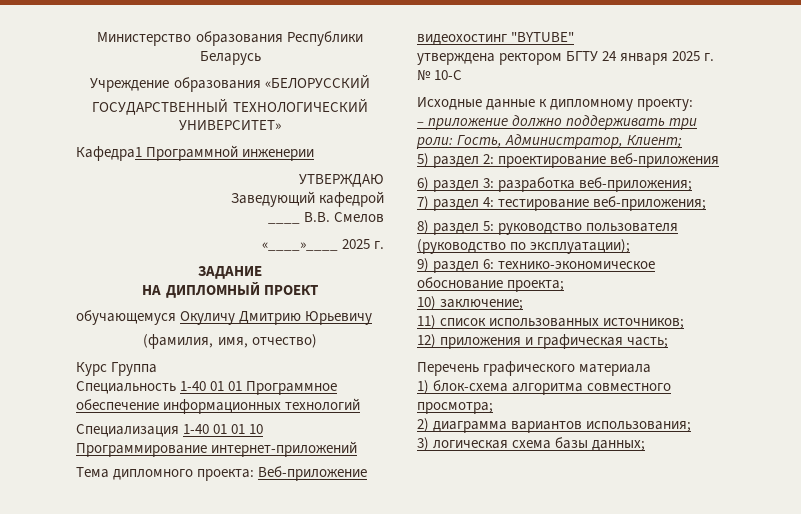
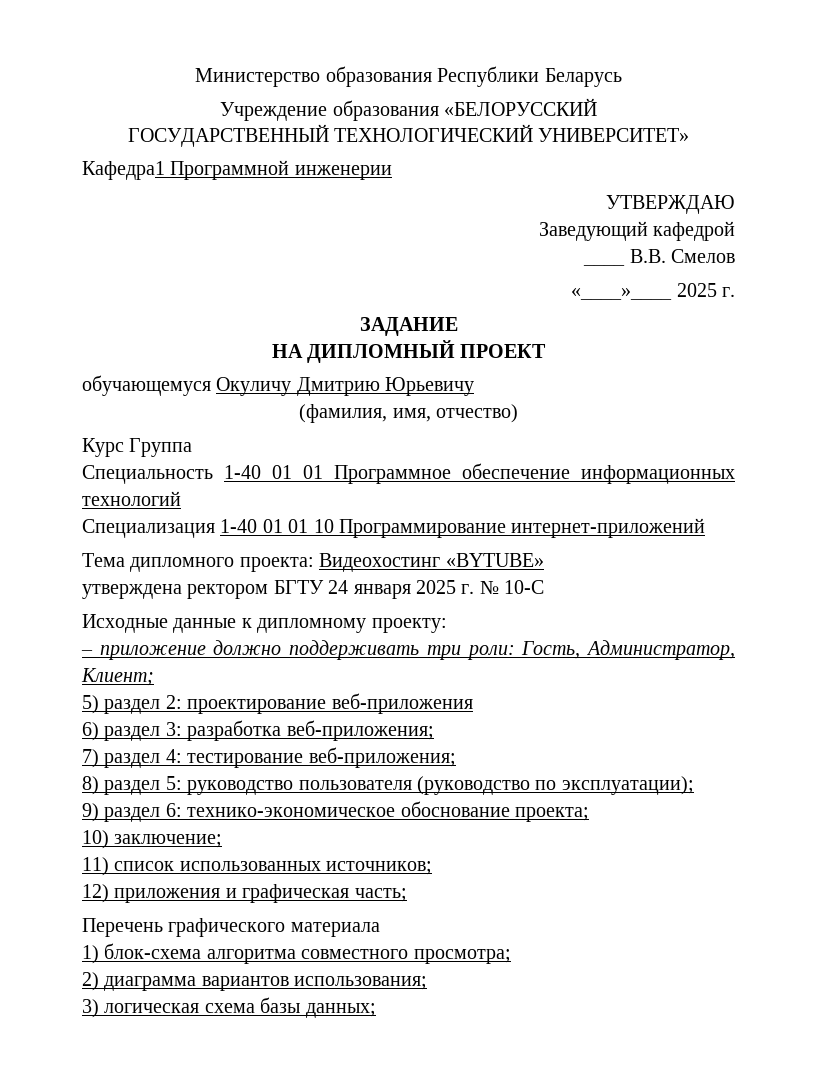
- Тема дипломного проекта: Веб-приложение видеохостинг "BYTUBE"
+ Тема дипломного проекта: Видеохостинг «BYTUBE»

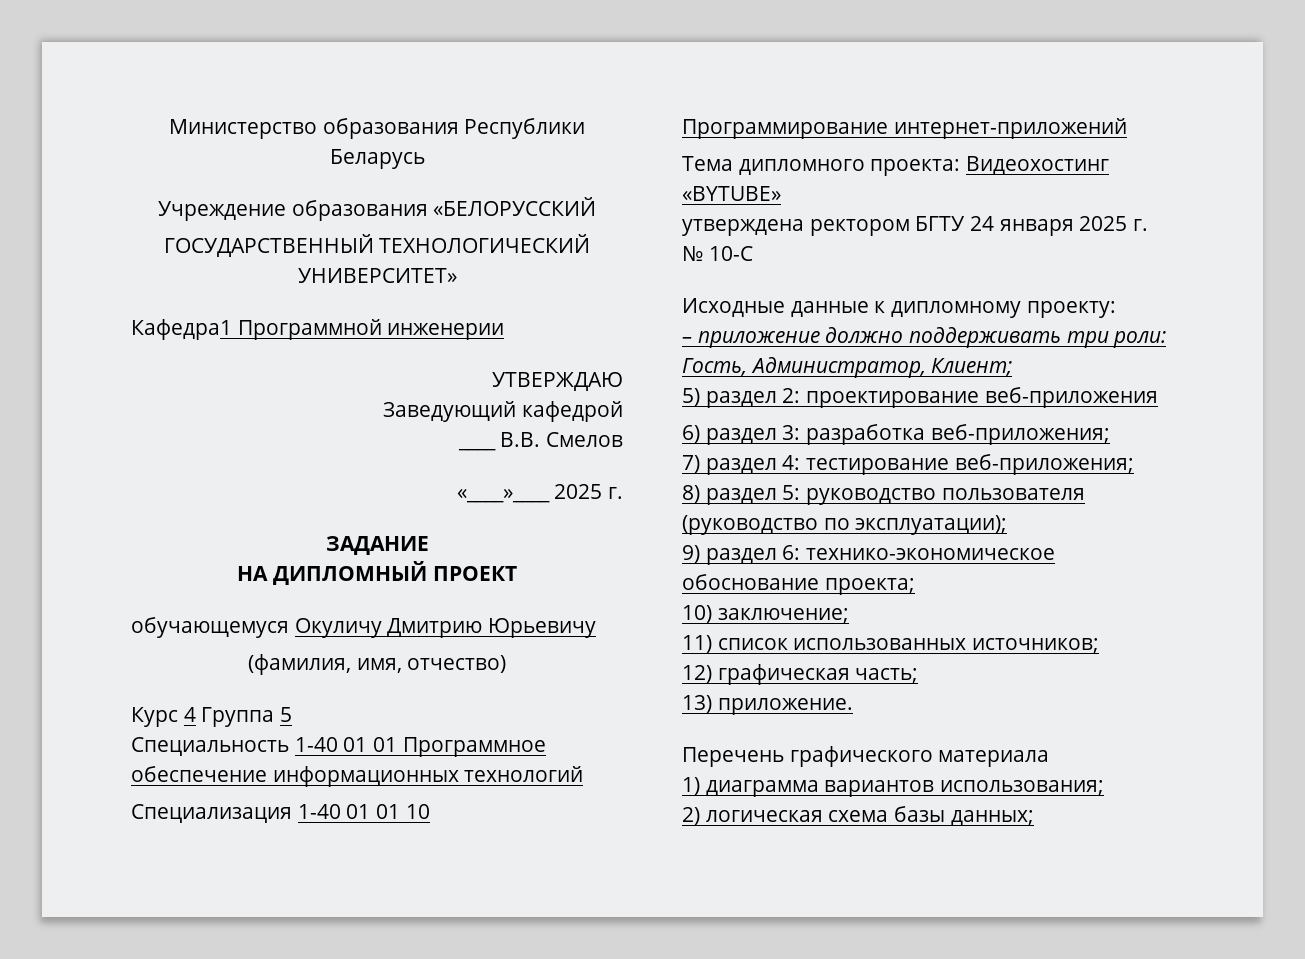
- Курс Группа
+ Курс 4 Группа 5
- 12) приложения и графическая часть;
+ 12) графическая часть;
+ 13) приложение.
- 1) блок-схема алгоритма совместного просмотра;
- 2) диаграмма вариантов использования;
+ 1) диаграмма вариантов использования;
- 3) логическая схема базы данных;
+ 2) логическая схема базы данных;

